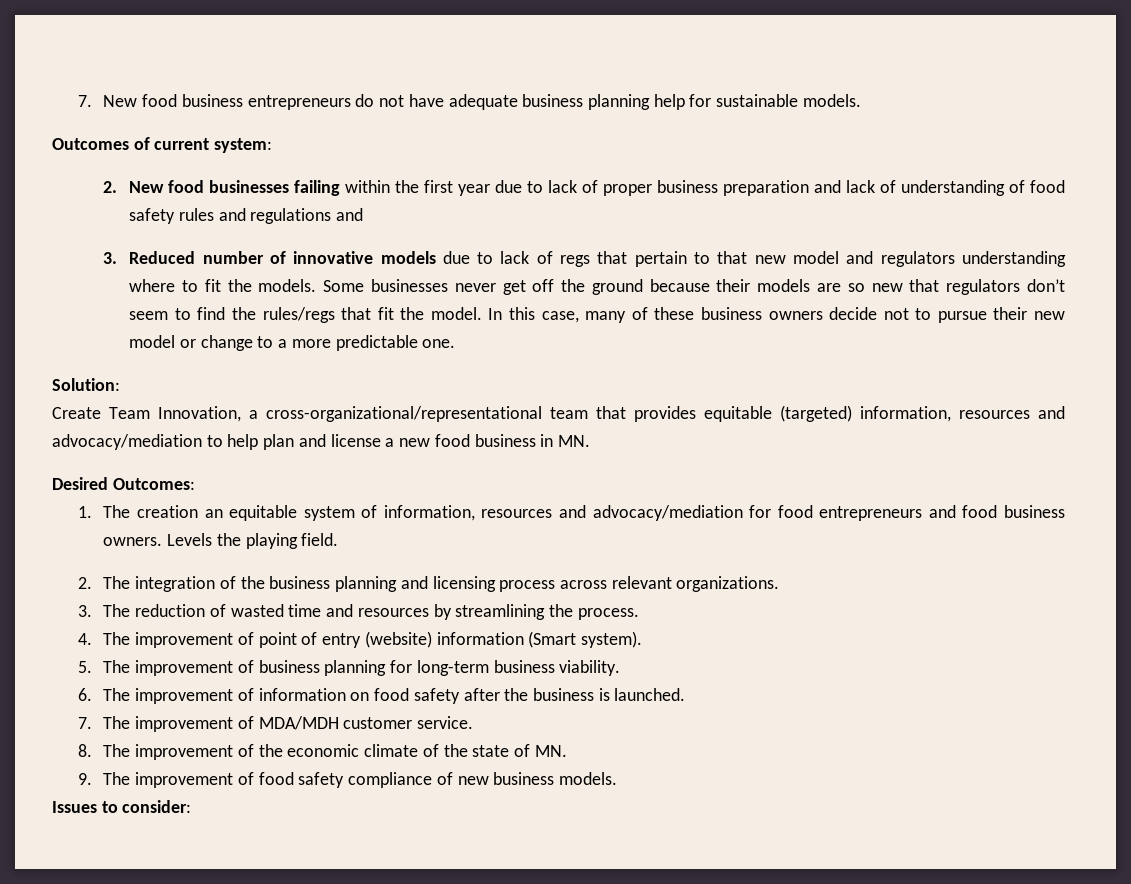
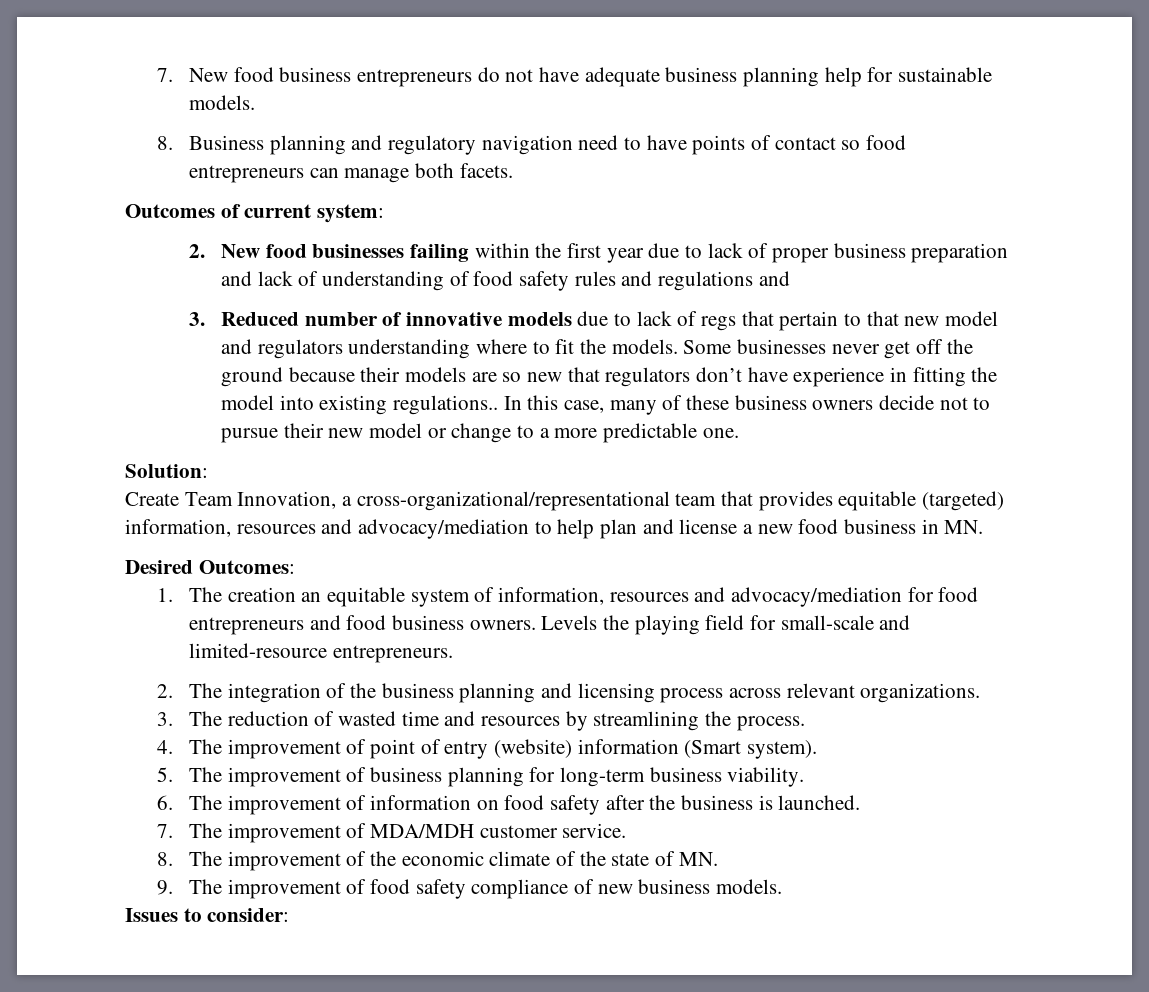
+ 8. Business planning and regulatory navigation need to have points of contact so food entrepreneurs can manage both facets.
- Some businesses never get off the ground because their models are so new that regulators don’t seem to find the rules/regs that fit the model.
+ Some businesses never get off the ground because their models are so new that regulators don’t have experience in fitting the model into existing regulations..
- Levels the playing field.
+ Levels the playing field for small-scale and limited-resource entrepreneurs.

